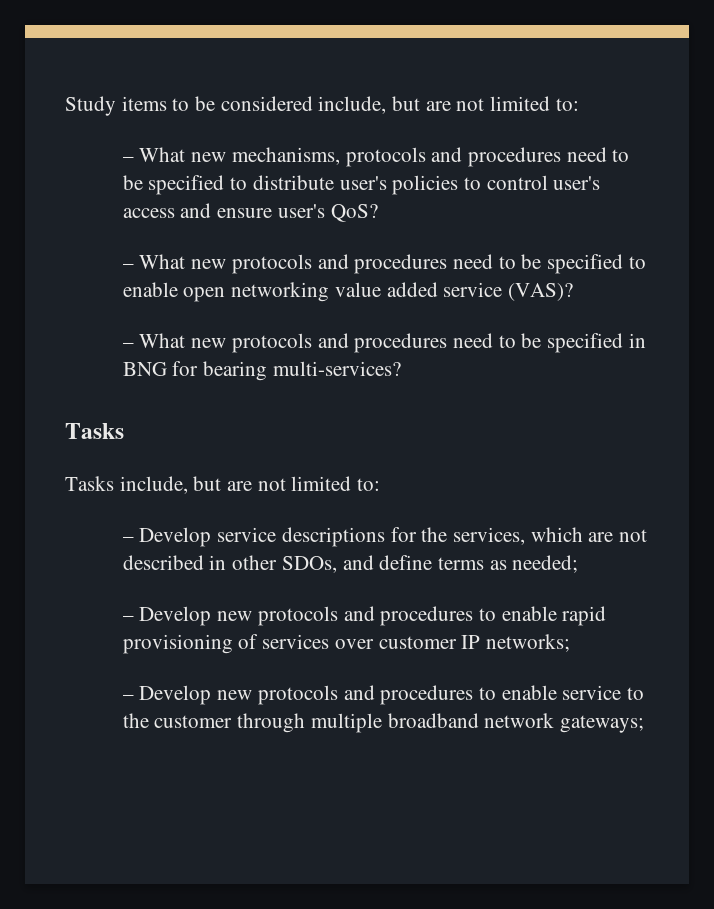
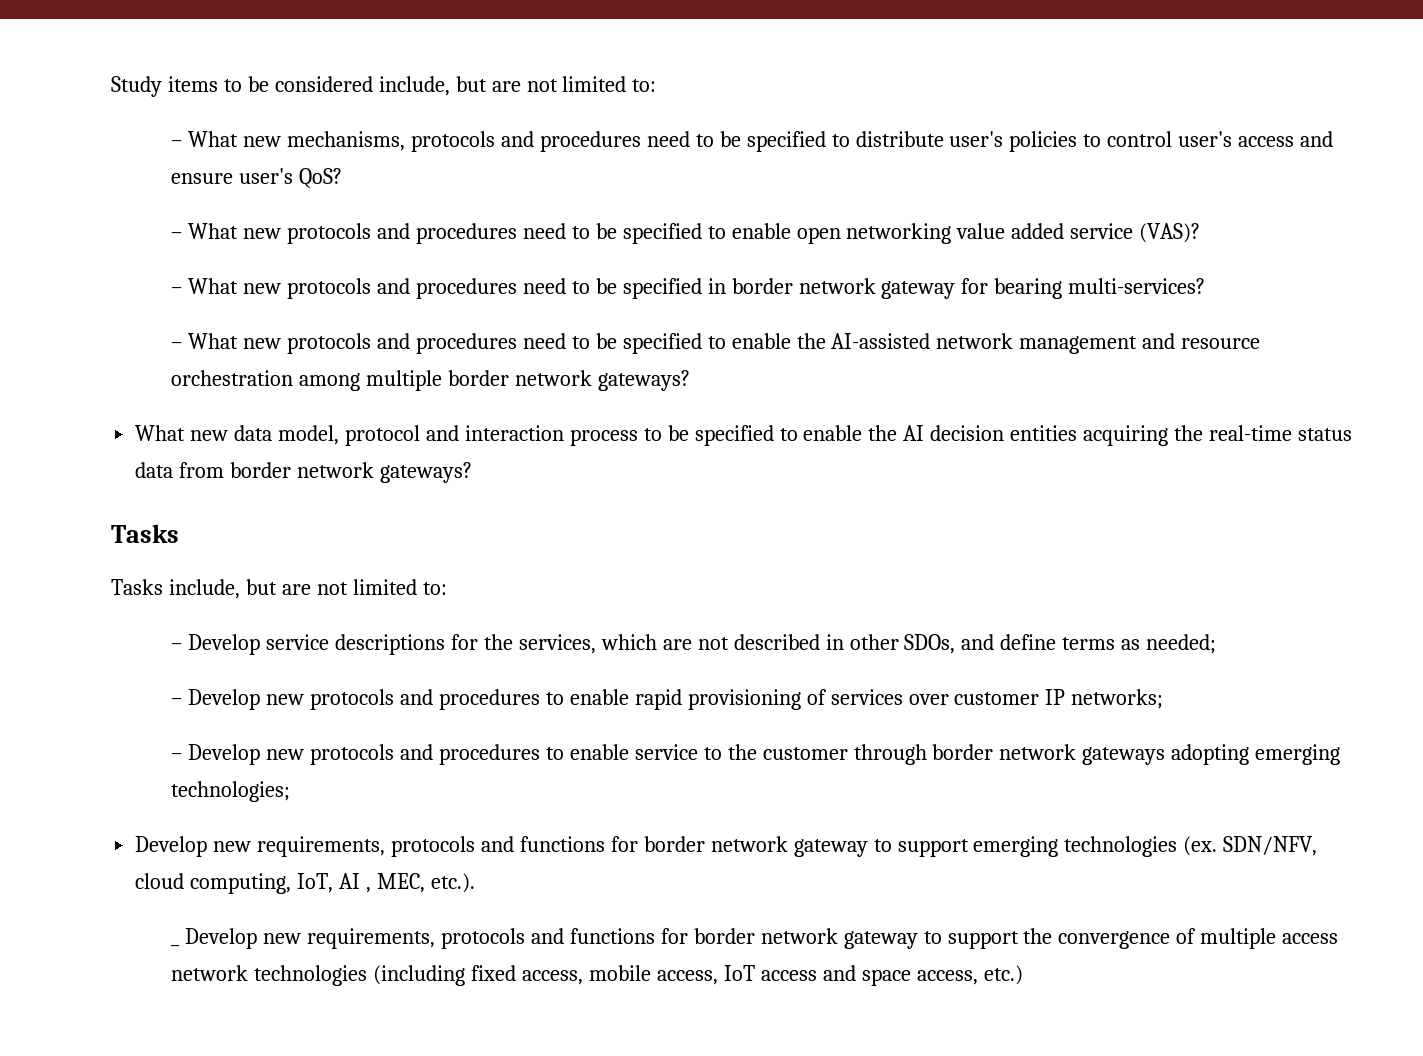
- – What new protocols and procedures need to be specified in BNG for bearing multi-services?
+ – What new protocols and procedures need to be specified in border network gateway for bearing multi-services?
+ – What new protocols and procedures need to be specified to enable the AI-assisted network management and resource orchestration among multiple border network gateways?
+ What new data model, protocol and interaction process to be specified to enable the AI decision entities acquiring the real-time status data from border network gateways?
- – Develop new protocols and procedures to enable service to the customer through multiple broadband network gateways;
+ – Develop new protocols and procedures to enable service to the customer through border network gateways adopting emerging technologies;
+ Develop new requirements, protocols and functions for border network gateway to support emerging technologies (ex. SDN/NFV, cloud computing, IoT, AI , MEC, etc.).
+ _ Develop new requirements, protocols and functions for border network gateway to support the convergence of multiple access network technologies (including fixed access, mobile access, IoT access and space access, etc.)

